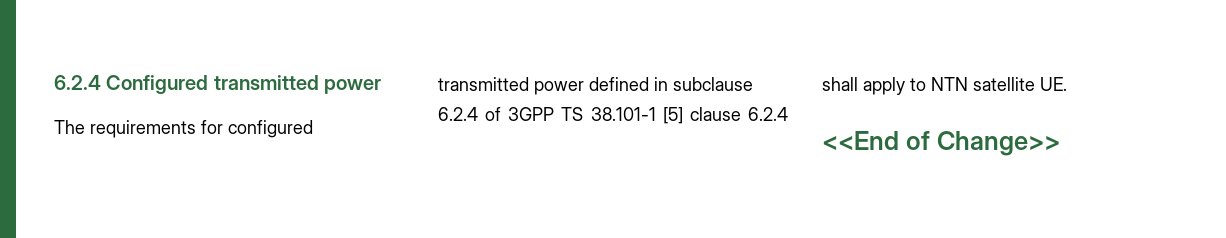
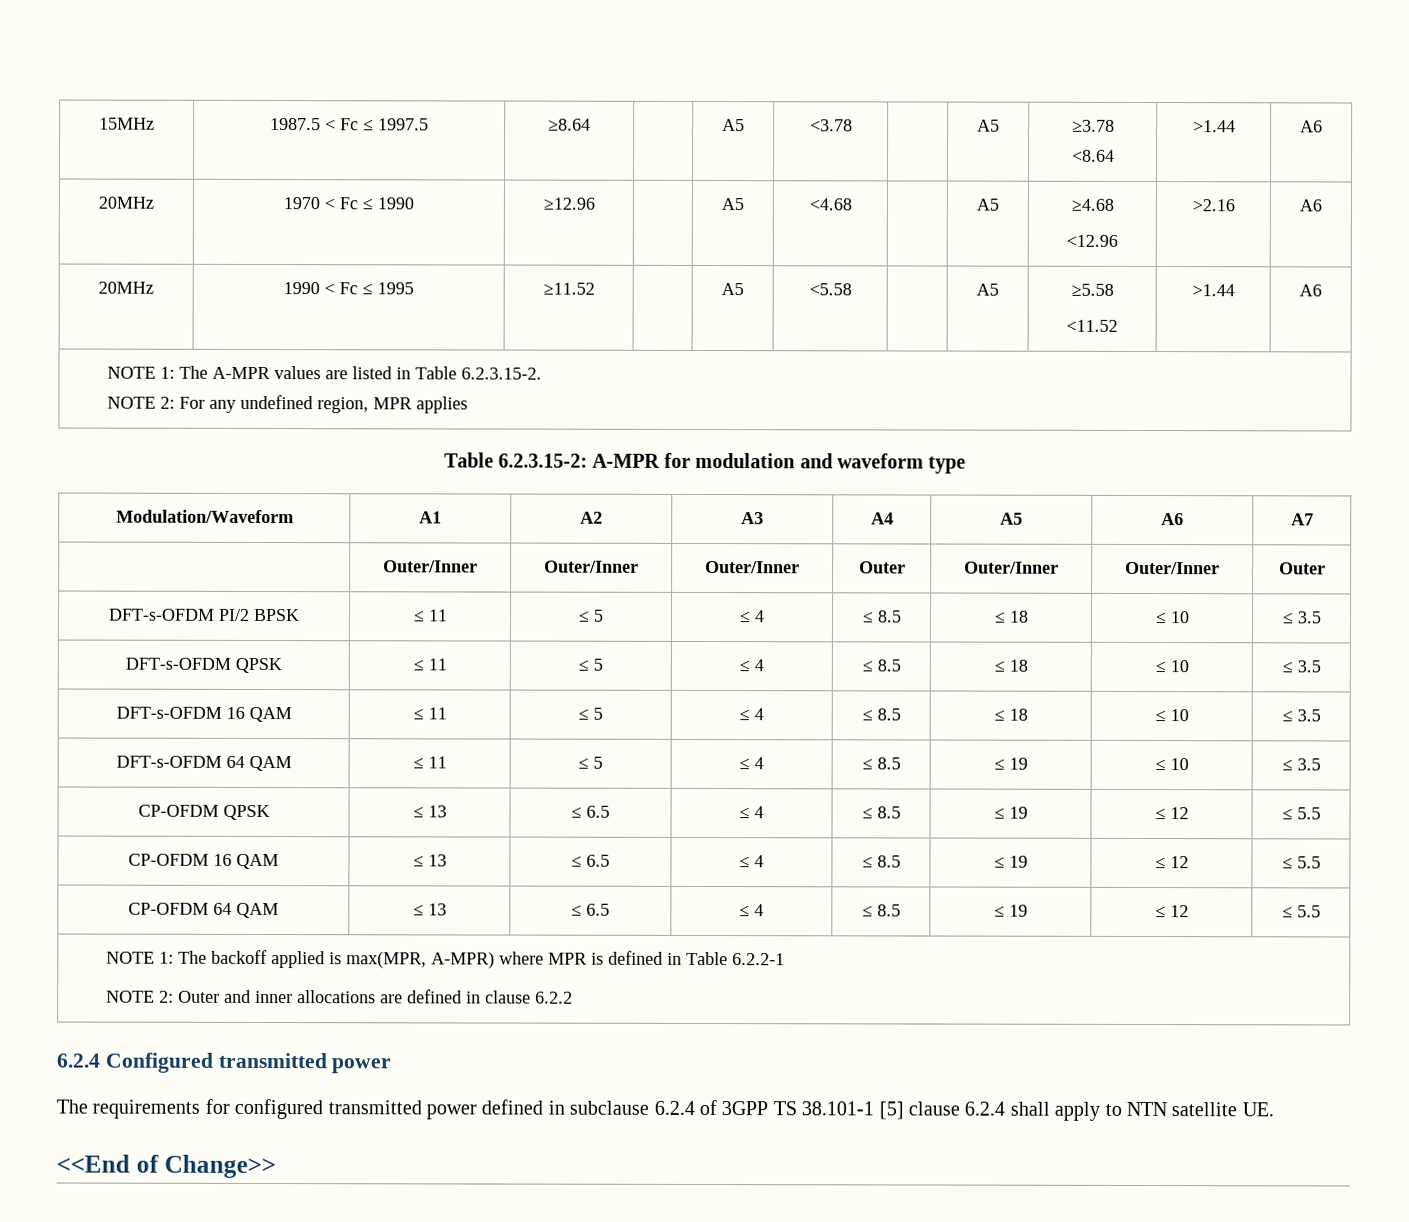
+ 15MHz | 1987.5 < Fc ≤ 1997.5 | ≥8.64 | | A5 | <3.78 | | A5 | ≥3.78
+ <8.64 | >1.44 | A6
+ 20MHz | 1970 < Fc ≤ 1990 | ≥12.96 | | A5 | <4.68 | | A5 | ≥4.68
+ <12.96 | >2.16 | A6
+ 20MHz | 1990 < Fc ≤ 1995 | ≥11.52 | | A5 | <5.58 | | A5 | ≥5.58
+ <11.52 | >1.44 | A6
+ NOTE 1: The A-MPR values are listed in Table 6.2.3.15-2.
+ NOTE 2: For any undefined region, MPR applies
+ Table 6.2.3.15-2: A-MPR for modulation and waveform type
+ Modulation/Waveform | A1 | A2 | A3 | A4 | A5 | A6 | A7
+ | Outer/Inner | Outer/Inner | Outer/Inner | Outer | Outer/Inner | Outer/Inner | Outer
+ DFT-s-OFDM PI/2 BPSK | ≤ 11 | ≤ 5 | ≤ 4 | ≤ 8.5 | ≤ 18 | ≤ 10 | ≤ 3.5
+ DFT-s-OFDM QPSK | ≤ 11 | ≤ 5 | ≤ 4 | ≤ 8.5 | ≤ 18 | ≤ 10 | ≤ 3.5
+ DFT-s-OFDM 16 QAM | ≤ 11 | ≤ 5 | ≤ 4 | ≤ 8.5 | ≤ 18 | ≤ 10 | ≤ 3.5
+ DFT-s-OFDM 64 QAM | ≤ 11 | ≤ 5 | ≤ 4 | ≤ 8.5 | ≤ 19 | ≤ 10 | ≤ 3.5
+ CP-OFDM QPSK | ≤ 13 | ≤ 6.5 | ≤ 4 | ≤ 8.5 | ≤ 19 | ≤ 12 | ≤ 5.5
+ CP-OFDM 16 QAM | ≤ 13 | ≤ 6.5 | ≤ 4 | ≤ 8.5 | ≤ 19 | ≤ 12 | ≤ 5.5
+ CP-OFDM 64 QAM | ≤ 13 | ≤ 6.5 | ≤ 4 | ≤ 8.5 | ≤ 19 | ≤ 12 | ≤ 5.5
+ NOTE 1: The backoff applied is max(MPR, A-MPR) where MPR is defined in Table 6.2.2-1
+ NOTE 2: Outer and inner allocations are defined in clause 6.2.2

